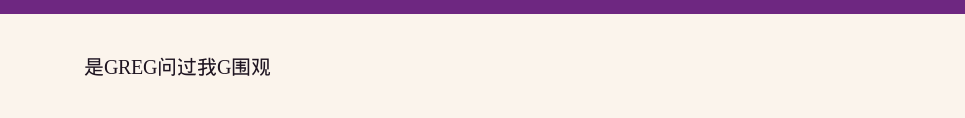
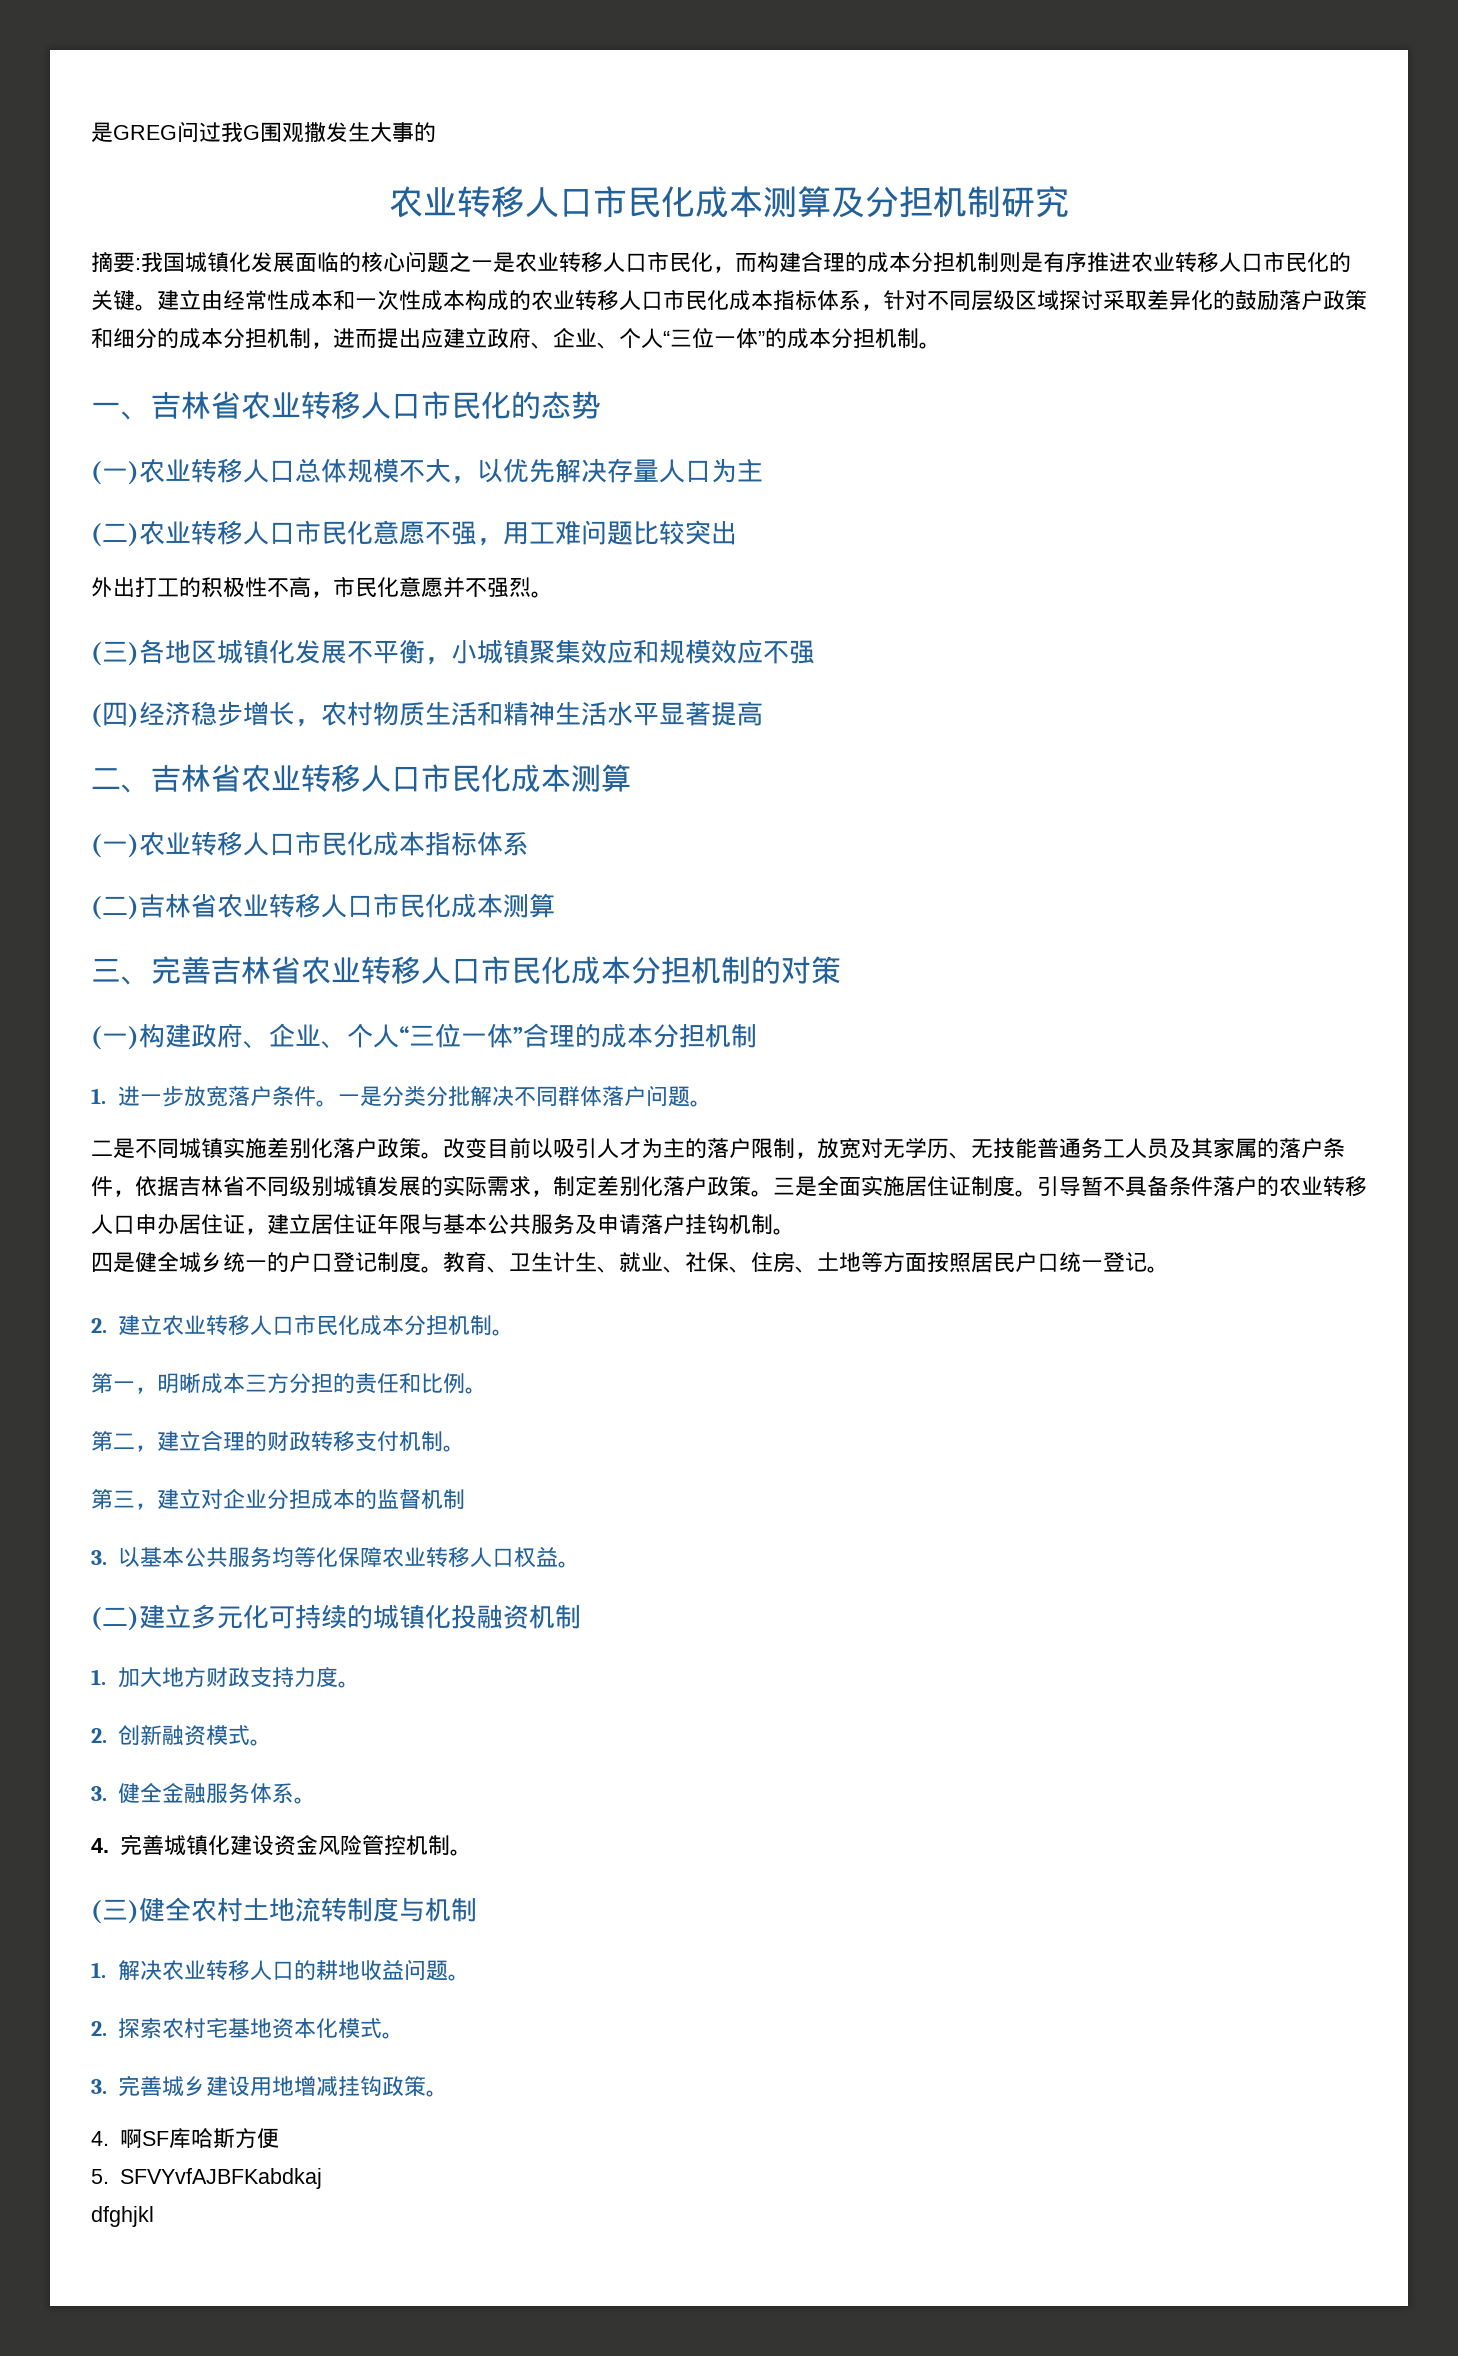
- 是GREG问过我G围观
+ 是GREG问过我G围观撒发生大事的
+ 农业转移人口市民化成本测算及分担机制研究
+ 摘要:我国城镇化发展面临的核心问题之一是农业转移人口市民化，而构建合理的成本分担机制则是有序推进农业转移人口市民化的关键。建立由经常性成本和一次性成本构成的农业转移人口市民化成本指标体系，针对不同层级区域探讨采取差异化的鼓励落户政策和细分的成本分担机制，进而提出应建立政府、企业、个人“三位一体”的成本分担机制。
+ 一、吉林省农业转移人口市民化的态势
+ (一)农业转移人口总体规模不大，以优先解决存量人口为主
+ (二)农业转移人口市民化意愿不强，用工难问题比较突出
+ 外出打工的积极性不高，市民化意愿并不强烈。
+ (三)各地区城镇化发展不平衡，小城镇聚集效应和规模效应不强
+ (四)经济稳步增长，农村物质生活和精神生活水平显著提高
+ 二、吉林省农业转移人口市民化成本测算
+ (一)农业转移人口市民化成本指标体系
+ (二)吉林省农业转移人口市民化成本测算
+ 三、完善吉林省农业转移人口市民化成本分担机制的对策
+ (一)构建政府、企业、个人“三位一体”合理的成本分担机制
+ 1.进一步放宽落户条件。一是分类分批解决不同群体落户问题。
+ 二是不同城镇实施差别化落户政策。改变目前以吸引人才为主的落户限制，放宽对无学历、无技能普通务工人员及其家属的落户条件，依据吉林省不同级别城镇发展的实际需求，制定差别化落户政策。三是全面实施居住证制度。引导暂不具备条件落户的农业转移人口申办居住证，建立居住证年限与基本公共服务及申请落户挂钩机制。
+ 四是健全城乡统一的户口登记制度。教育、卫生计生、就业、社保、住房、土地等方面按照居民户口统一登记。
+ 2.建立农业转移人口市民化成本分担机制。
+ 第一，明晰成本三方分担的责任和比例。
+ 第二，建立合理的财政转移支付机制。
+ 第三，建立对企业分担成本的监督机制
+ 3.以基本公共服务均等化保障农业转移人口权益。
+ (二)建立多元化可持续的城镇化投融资机制
+ 1.加大地方财政支持力度。
+ 2.创新融资模式。
+ 3.健全金融服务体系。
+ 4.完善城镇化建设资金风险管控机制。
+ (三)健全农村土地流转制度与机制
+ 1.解决农业转移人口的耕地收益问题。
+ 2.探索农村宅基地资本化模式。
+ 3.完善城乡建设用地增减挂钩政策。
+ 4.啊SF库哈斯方便
+ 5. SFVYvfAJBFKabdkaj
+ dfghjkl

